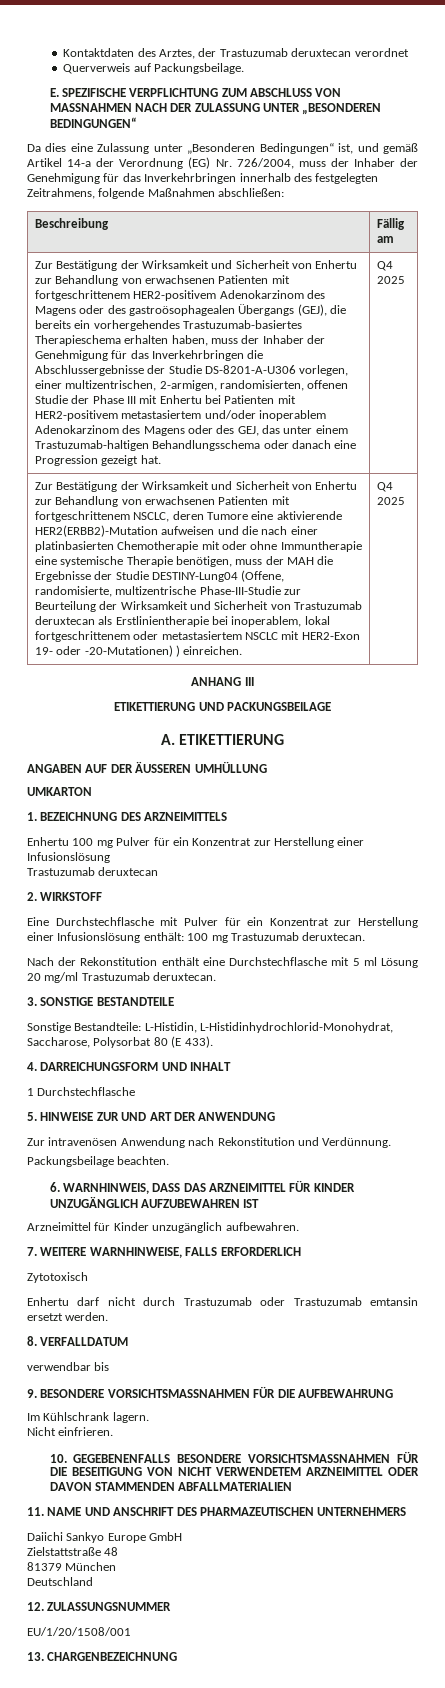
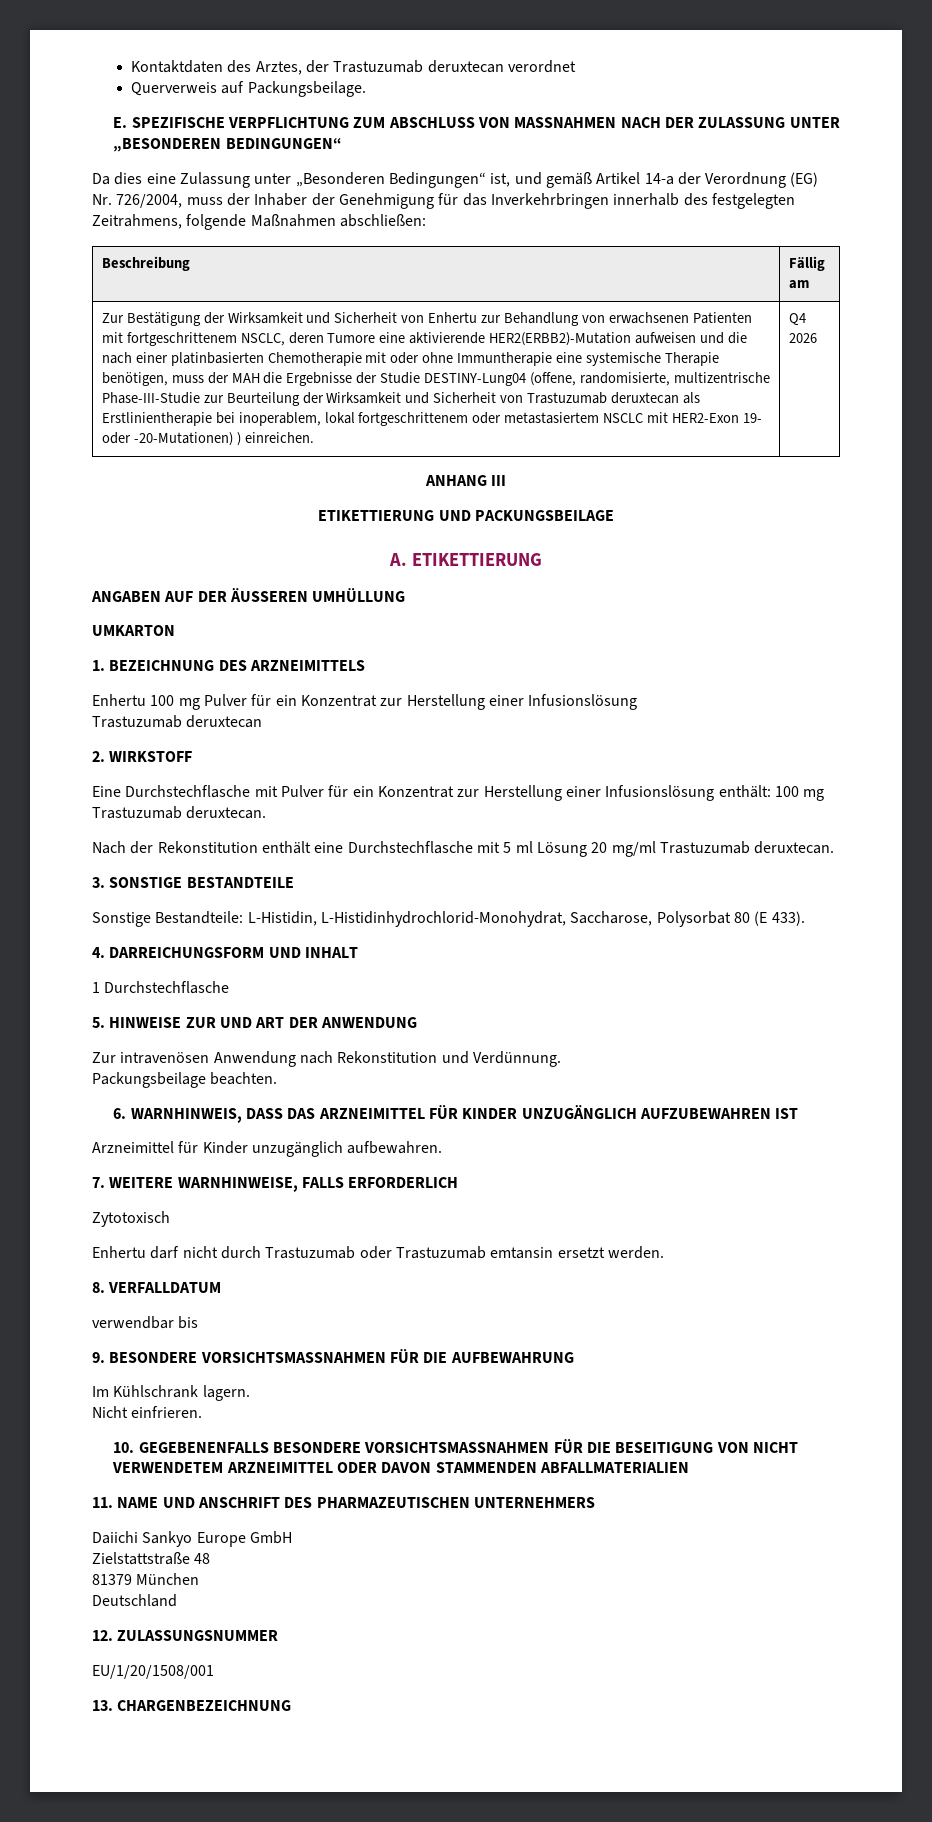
- Zur Bestätigung der Wirksamkeit und Sicherheit von Enhertu zur Behandlung von erwachsenen Patienten mit fortgeschrittenem HER2-positivem Adenokarzinom des Magens oder des gastroösophagealen Übergangs (GEJ), die bereits ein vorhergehendes Trastuzumab-basiertes Therapieschema erhalten haben, muss der Inhaber der Genehmigung für das Inverkehrbringen die Abschlussergebnisse der Studie DS-8201-A-U306 vorlegen, einer multizentrischen, 2-armigen, randomisierten, offenen Studie der Phase III mit Enhertu bei Patienten mit HER2-positivem metastasiertem und/oder inoperablem Adenokarzinom des Magens oder des GEJ, das unter einem Trastuzumab-haltigen Behandlungsschema oder danach eine Progression gezeigt hat. | Q4 2025
- Zur Bestätigung der Wirksamkeit und Sicherheit von Enhertu zur Behandlung von erwachsenen Patienten mit fortgeschrittenem NSCLC, deren Tumore eine aktivierende HER2(ERBB2)-Mutation aufweisen und die nach einer platinbasierten Chemotherapie mit oder ohne Immuntherapie eine systemische Therapie benötigen, muss der MAH die Ergebnisse der Studie DESTINY-Lung04 (Offene, randomisierte, multizentrische Phase-III-Studie zur Beurteilung der Wirksamkeit und Sicherheit von Trastuzumab deruxtecan als Erstlinientherapie bei inoperablem, lokal fortgeschrittenem oder metastasiertem NSCLC mit HER2-Exon 19- oder -20-Mutationen) ) einreichen. | Q4 2025
+ Zur Bestätigung der Wirksamkeit und Sicherheit von Enhertu zur Behandlung von erwachsenen Patienten mit fortgeschrittenem NSCLC, deren Tumore eine aktivierende HER2(ERBB2)-Mutation aufweisen und die nach einer platinbasierten Chemotherapie mit oder ohne Immuntherapie eine systemische Therapie benötigen, muss der MAH die Ergebnisse der Studie DESTINY-Lung04 (offene, randomisierte, multizentrische Phase-III-Studie zur Beurteilung der Wirksamkeit und Sicherheit von Trastuzumab deruxtecan als Erstlinientherapie bei inoperablem, lokal fortgeschrittenem oder metastasiertem NSCLC mit HER2-Exon 19- oder -20-Mutationen) ) einreichen. | Q4 2026

